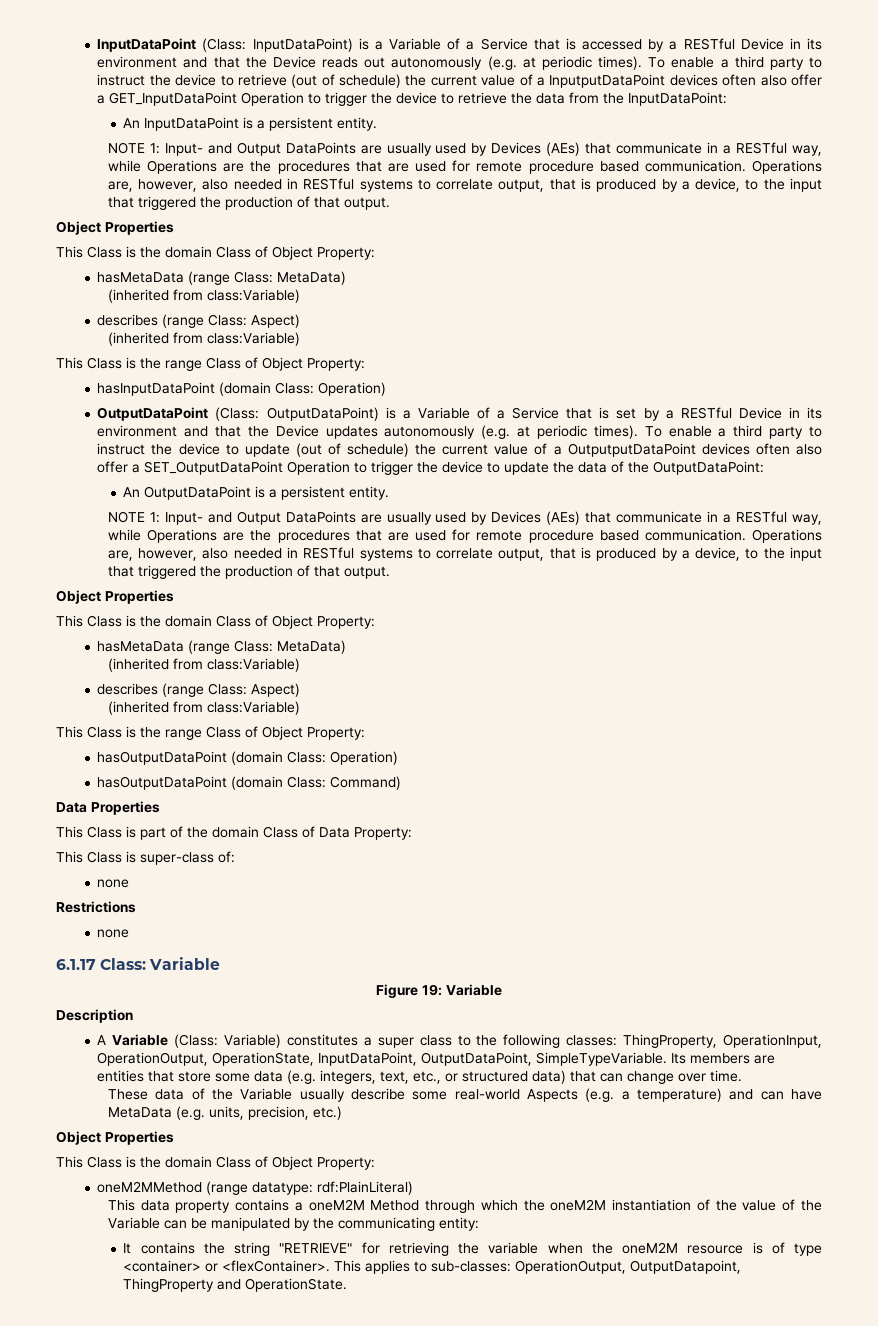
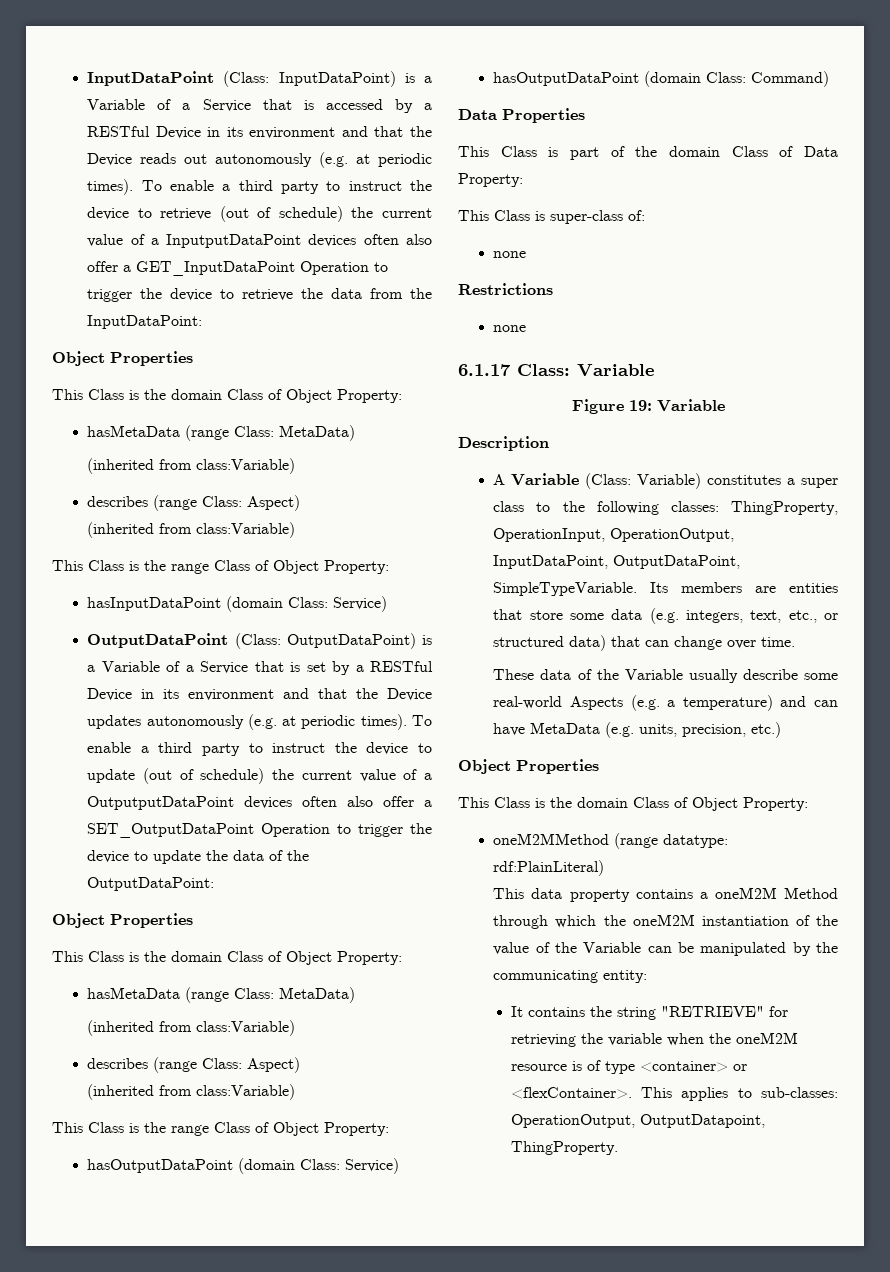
- An InputDataPoint is a persistent entity.
- NOTE 1: Input- and Output DataPoints are usually used by Devices (AEs) that communicate in a RESTful way, while Operations are the procedures that are used for remote procedure based communication. Operations are, however, also needed in RESTful systems to correlate output, that is produced by a device, to the input that triggered the production of that output.
- hasInputDataPoint (domain Class: Operation)
+ hasInputDataPoint (domain Class: Service)
- An OutputDataPoint is a persistent entity.
- NOTE 1: Input- and Output DataPoints are usually used by Devices (AEs) that communicate in a RESTful way, while Operations are the procedures that are used for remote procedure based communication. Operations are, however, also needed in RESTful systems to correlate output, that is produced by a device, to the input that triggered the production of that output.
- hasOutputDataPoint (domain Class: Operation)
+ hasOutputDataPoint (domain Class: Service)
- A Variable (Class: Variable) constitutes a super class to the following classes: ThingProperty, OperationInput, OperationOutput, OperationState, InputDataPoint, OutputDataPoint, SimpleTypeVariable.
+ A Variable (Class: Variable) constitutes a super class to the following classes: ThingProperty, OperationInput, OperationOutput, InputDataPoint, OutputDataPoint, SimpleTypeVariable.
- This applies to sub-classes: OperationOutput, OutputDatapoint, ThingProperty and OperationState.
+ This applies to sub-classes: OperationOutput, OutputDatapoint, ThingProperty.

